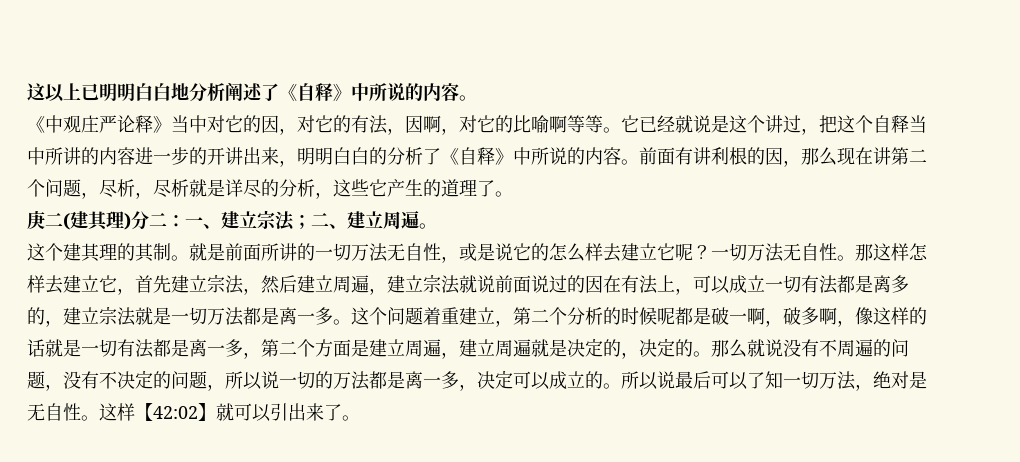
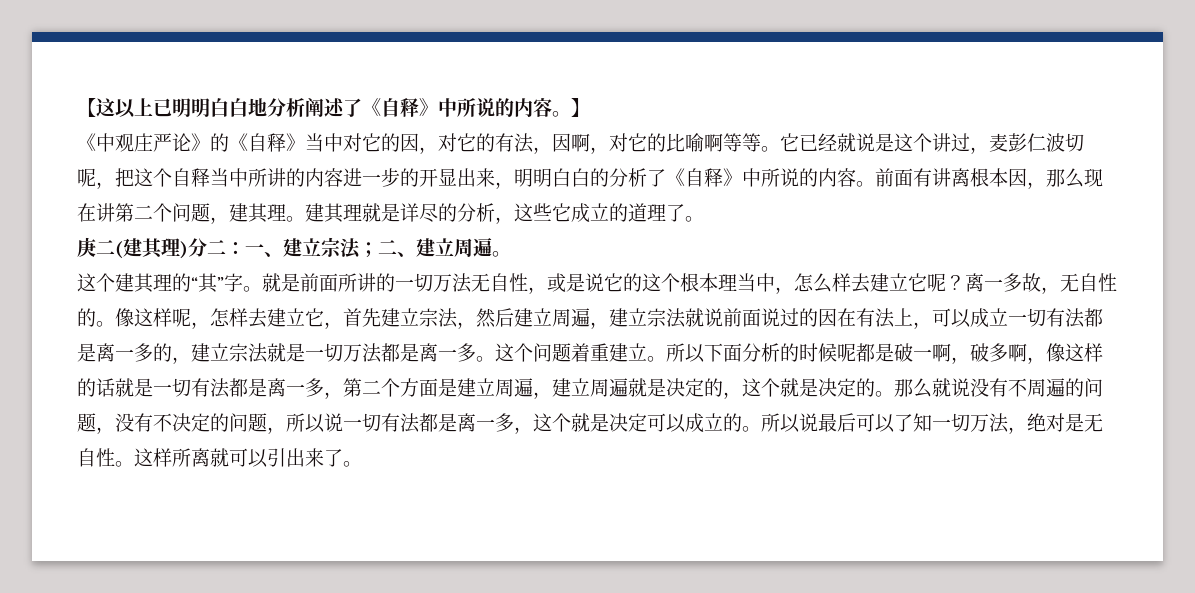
- 这以上已明明白白地分析阐述了《自释》中所说的内容。
+ 【这以上已明明白白地分析阐述了《自释》中所说的内容。】
- 《中观庄严论释》当中对它的因，对它的有法，因啊，对它的比喻啊等等。
+ 《中观庄严论》的《自释》当中对它的因，对它的有法，因啊，对它的比喻啊等等。
- 它已经就说是这个讲过，把这个自释当中所讲的内容进一步的开讲出来，明明白白的分析了《自释》中所说的内容。
+ 它已经就说是这个讲过，麦彭仁波切呢，把这个自释当中所讲的内容进一步的开显出来，明明白白的分析了《自释》中所说的内容。
- 前面有讲利根的因，那么现在讲第二个问题，尽析，尽析就是详尽的分析，这些它产生的道理了。
+ 前面有讲离根本因，那么现在讲第二个问题，建其理。建其理就是详尽的分析，这些它成立的道理了。
- 这个建其理的其制。
+ 这个建其理的“其”字。
- 就是前面所讲的一切万法无自性，或是说它的怎么样去建立它呢？
+ 就是前面所讲的一切万法无自性，或是说它的这个根本理当中，怎么样去建立它呢？
- 一切万法无自性。那这样怎样去建立它，首先建立宗法，然后建立周遍，建立宗法就说前面说过的因在有法上，可以成立一切有法都是离多的，建立宗法就是一切万法都是离一多。
+ 离一多故，无自性的。像这样呢，怎样去建立它，首先建立宗法，然后建立周遍，建立宗法就说前面说过的因在有法上，可以成立一切有法都是离一多的，建立宗法就是一切万法都是离一多。
- 这个问题着重建立，第二个分析的时候呢都是破一啊，破多啊，像这样的话就是一切有法都是离一多，第二个方面是建立周遍，建立周遍就是决定的，决定的。
+ 这个问题着重建立。所以下面分析的时候呢都是破一啊，破多啊，像这样的话就是一切有法都是离一多，第二个方面是建立周遍，建立周遍就是决定的，这个就是决定的。
- 那么就说没有不周遍的问题，没有不决定的问题，所以说一切的万法都是离一多，决定可以成立的。
+ 那么就说没有不周遍的问题，没有不决定的问题，所以说一切有法都是离一多，这个就是决定可以成立的。
- 这样【42:02】就可以引出来了。
+ 这样所离就可以引出来了。

